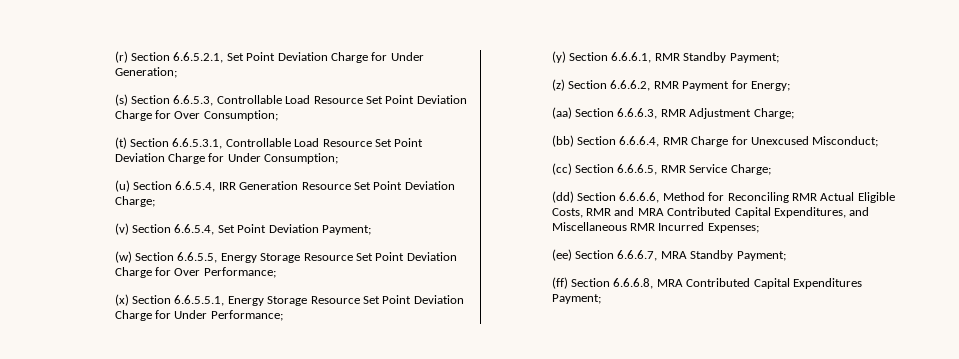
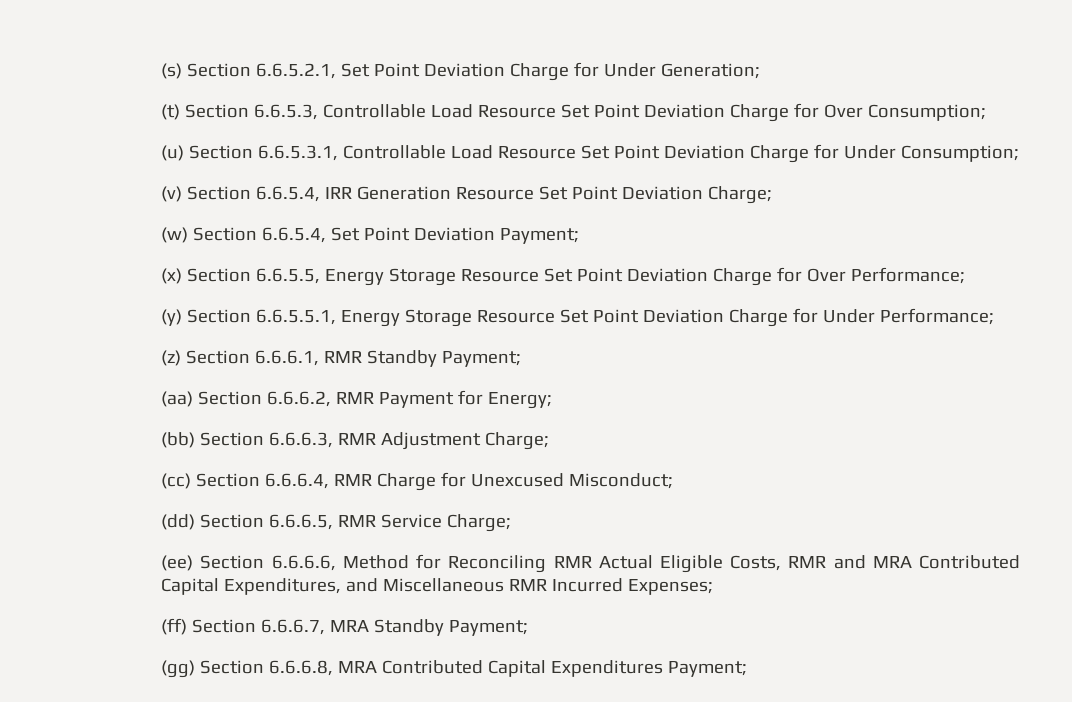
- (r) Section 6.6.5.2.1, Set Point Deviation Charge for Under Generation;
+ (s) Section 6.6.5.2.1, Set Point Deviation Charge for Under Generation;
- (s) Section 6.6.5.3, Controllable Load Resource Set Point Deviation Charge for Over Consumption;
+ (t) Section 6.6.5.3, Controllable Load Resource Set Point Deviation Charge for Over Consumption;
- (t) Section 6.6.5.3.1, Controllable Load Resource Set Point Deviation Charge for Under Consumption;
+ (u) Section 6.6.5.3.1, Controllable Load Resource Set Point Deviation Charge for Under Consumption;
- (u) Section 6.6.5.4, IRR Generation Resource Set Point Deviation Charge;
+ (v) Section 6.6.5.4, IRR Generation Resource Set Point Deviation Charge;
- (v) Section 6.6.5.4, Set Point Deviation Payment;
+ (w) Section 6.6.5.4, Set Point Deviation Payment;
- (w) Section 6.6.5.5, Energy Storage Resource Set Point Deviation Charge for Over Performance;
+ (x) Section 6.6.5.5, Energy Storage Resource Set Point Deviation Charge for Over Performance;
- (x) Section 6.6.5.5.1, Energy Storage Resource Set Point Deviation Charge for Under Performance;
+ (y) Section 6.6.5.5.1, Energy Storage Resource Set Point Deviation Charge for Under Performance;
- (y) Section 6.6.6.1, RMR Standby Payment;
+ (z) Section 6.6.6.1, RMR Standby Payment;
- (z) Section 6.6.6.2, RMR Payment for Energy;
+ (aa) Section 6.6.6.2, RMR Payment for Energy;
- (aa) Section 6.6.6.3, RMR Adjustment Charge;
+ (bb) Section 6.6.6.3, RMR Adjustment Charge;
- (bb) Section 6.6.6.4, RMR Charge for Unexcused Misconduct;
+ (cc) Section 6.6.6.4, RMR Charge for Unexcused Misconduct;
- (cc) Section 6.6.6.5, RMR Service Charge;
+ (dd) Section 6.6.6.5, RMR Service Charge;
- (dd) Section 6.6.6.6, Method for Reconciling RMR Actual Eligible Costs, RMR and MRA Contributed Capital Expenditures, and Miscellaneous RMR Incurred Expenses;
+ (ee) Section 6.6.6.6, Method for Reconciling RMR Actual Eligible Costs, RMR and MRA Contributed Capital Expenditures, and Miscellaneous RMR Incurred Expenses;
- (ee) Section 6.6.6.7, MRA Standby Payment;
+ (ff) Section 6.6.6.7, MRA Standby Payment;
- (ff) Section 6.6.6.8, MRA Contributed Capital Expenditures Payment;
+ (gg) Section 6.6.6.8, MRA Contributed Capital Expenditures Payment;

